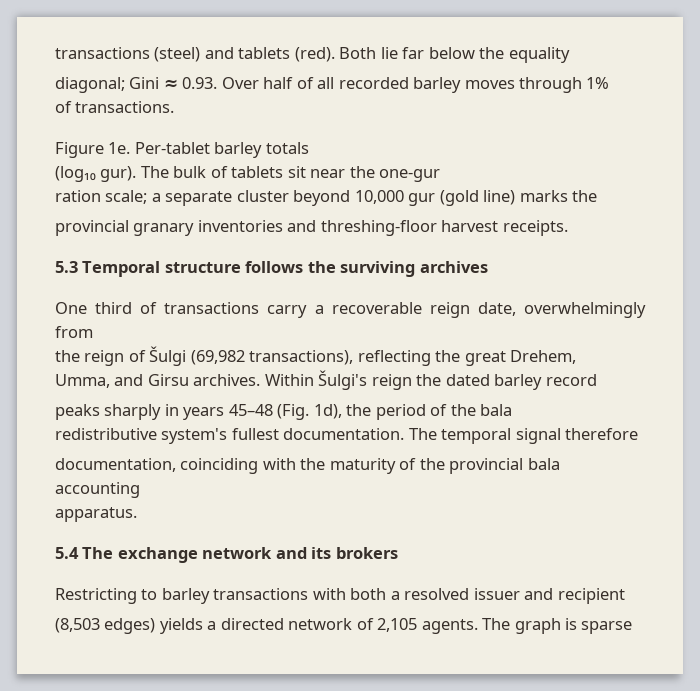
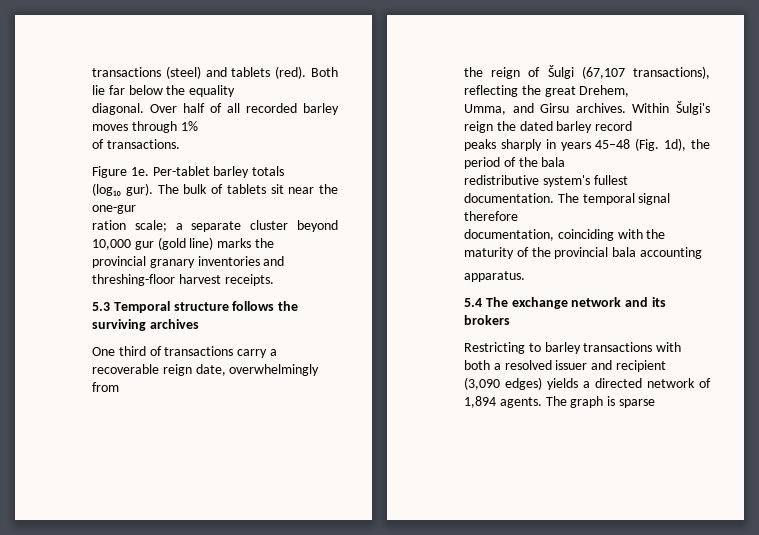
- diagonal; Gini ≈ 0.93. Over half of all recorded barley moves through 1%
+ diagonal. Over half of all recorded barley moves through 1%
- the reign of Šulgi (69,982 transactions), reflecting the great Drehem,
+ the reign of Šulgi (67,107 transactions), reflecting the great Drehem,
- (8,503 edges) yields a directed network of 2,105 agents.
+ (3,090 edges) yields a directed network of 1,894 agents.

